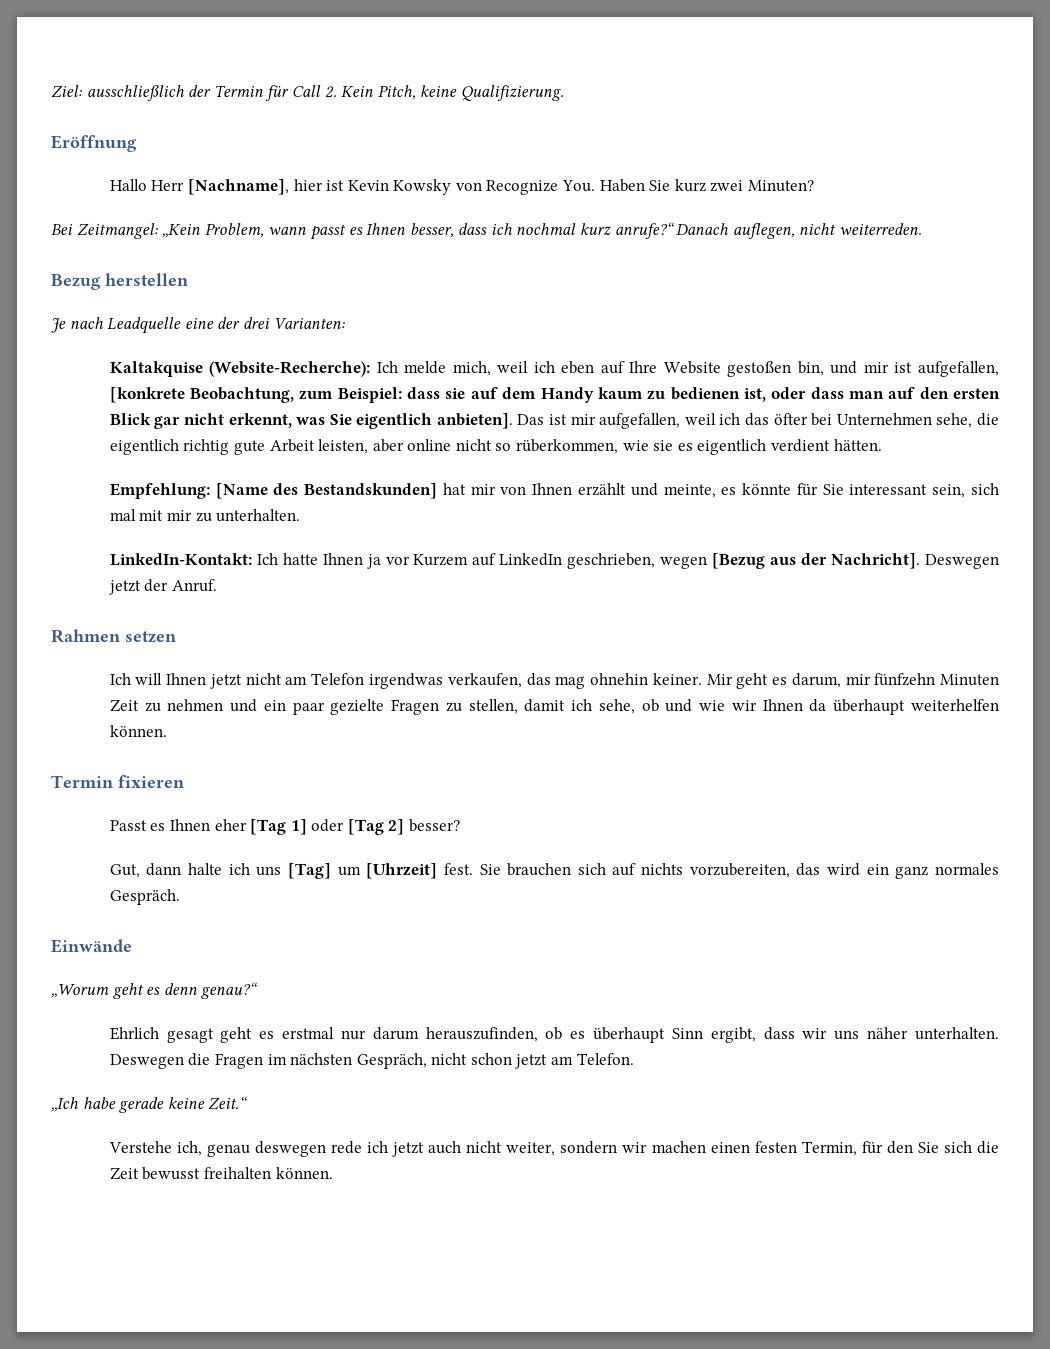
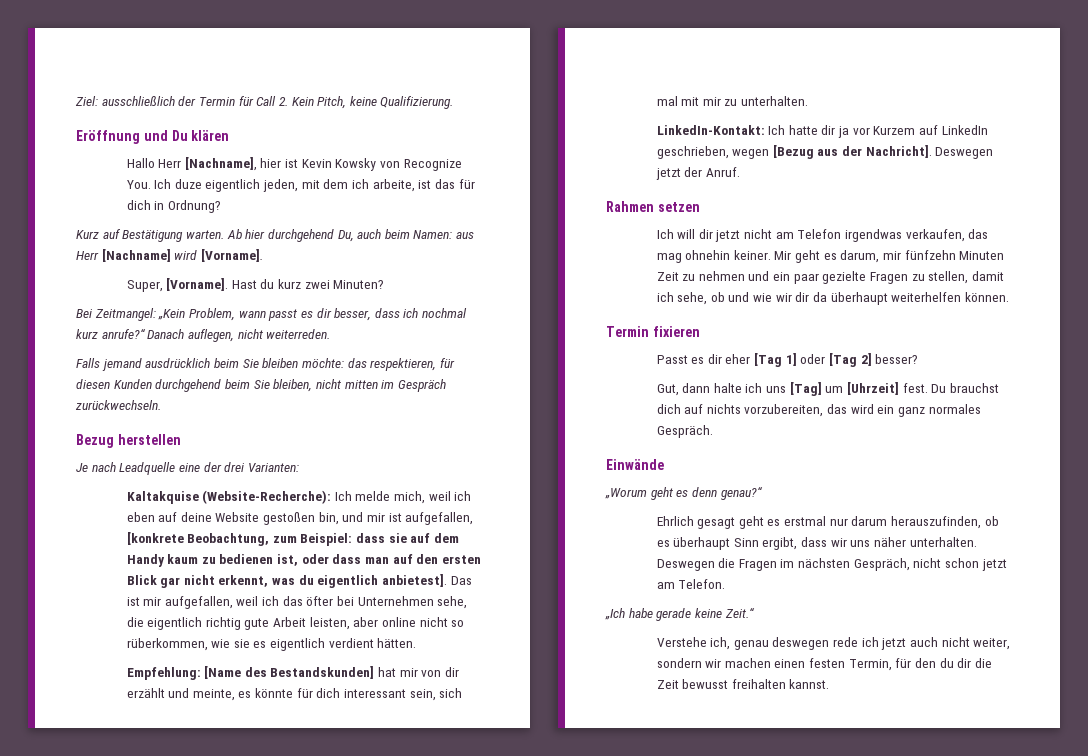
- Eröffnung
+ Eröffnung und Du klären
- Hallo Herr [Nachname], hier ist Kevin Kowsky von Recognize You. Haben Sie kurz zwei Minuten?
+ Hallo Herr [Nachname], hier ist Kevin Kowsky von Recognize You. Ich duze eigentlich jeden, mit dem ich arbeite, ist das für dich in Ordnung?
+ Kurz auf Bestätigung warten. Ab hier durchgehend Du, auch beim Namen: aus Herr [Nachname] wird [Vorname].
+ Super, [Vorname]. Hast du kurz zwei Minuten?
- Bei Zeitmangel: „Kein Problem, wann passt es Ihnen besser, dass ich nochmal kurz anrufe?“ Danach auflegen, nicht weiterreden.
+ Bei Zeitmangel: „Kein Problem, wann passt es dir besser, dass ich nochmal kurz anrufe?“ Danach auflegen, nicht weiterreden.
+ Falls jemand ausdrücklich beim Sie bleiben möchte: das respektieren, für diesen Kunden durchgehend beim Sie bleiben, nicht mitten im Gespräch zurückwechseln.
- Kaltakquise (Website-Recherche): Ich melde mich, weil ich eben auf Ihre Website gestoßen bin, und mir ist aufgefallen, [konkrete Beobachtung, zum Beispiel: dass sie auf dem Handy kaum zu bedienen ist, oder dass man auf den ersten Blick gar nicht erkennt, was Sie eigentlich anbieten].
+ Kaltakquise (Website-Recherche): Ich melde mich, weil ich eben auf deine Website gestoßen bin, und mir ist aufgefallen, [konkrete Beobachtung, zum Beispiel: dass sie auf dem Handy kaum zu bedienen ist, oder dass man auf den ersten Blick gar nicht erkennt, was du eigentlich anbietest].
- Empfehlung: [Name des Bestandskunden] hat mir von Ihnen erzählt und meinte, es könnte für Sie interessant sein, sich mal mit mir zu unterhalten.
+ Empfehlung: [Name des Bestandskunden] hat mir von dir erzählt und meinte, es könnte für dich interessant sein, sich mal mit mir zu unterhalten.
- LinkedIn-Kontakt: Ich hatte Ihnen ja vor Kurzem auf LinkedIn geschrieben, wegen [Bezug aus der Nachricht].
+ LinkedIn-Kontakt: Ich hatte dir ja vor Kurzem auf LinkedIn geschrieben, wegen [Bezug aus der Nachricht].
- Ich will Ihnen jetzt nicht am Telefon irgendwas verkaufen, das mag ohnehin keiner.
+ Ich will dir jetzt nicht am Telefon irgendwas verkaufen, das mag ohnehin keiner.
- Mir geht es darum, mir fünfzehn Minuten Zeit zu nehmen und ein paar gezielte Fragen zu stellen, damit ich sehe, ob und wie wir Ihnen da überhaupt weiterhelfen können.
+ Mir geht es darum, mir fünfzehn Minuten Zeit zu nehmen und ein paar gezielte Fragen zu stellen, damit ich sehe, ob und wie wir dir da überhaupt weiterhelfen können.
- Passt es Ihnen eher [Tag 1] oder [Tag 2] besser?
+ Passt es dir eher [Tag 1] oder [Tag 2] besser?
- Sie brauchen sich auf nichts vorzubereiten, das wird ein ganz normales Gespräch.
+ Du brauchst dich auf nichts vorzubereiten, das wird ein ganz normales Gespräch.
- Verstehe ich, genau deswegen rede ich jetzt auch nicht weiter, sondern wir machen einen festen Termin, für den Sie sich die Zeit bewusst freihalten können.
+ Verstehe ich, genau deswegen rede ich jetzt auch nicht weiter, sondern wir machen einen festen Termin, für den du dir die Zeit bewusst freihalten kannst.

